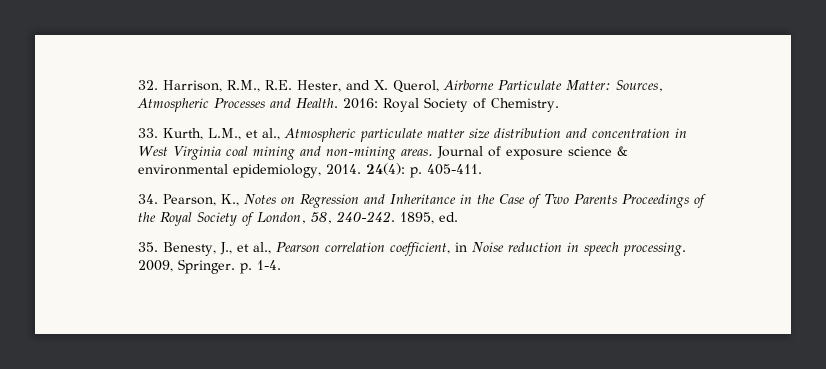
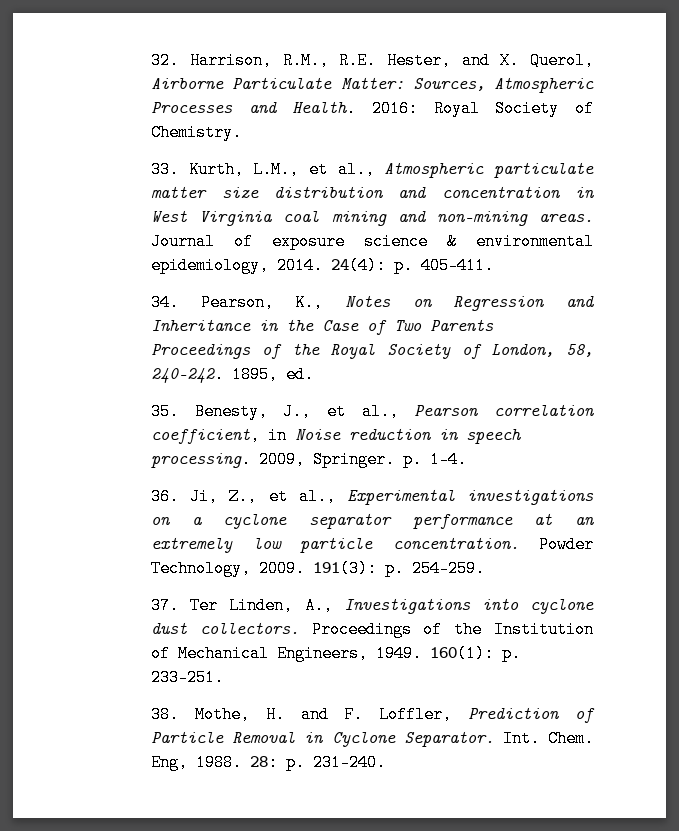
+ 36. Ji, Z., et al., Experimental investigations on a cyclone separator performance at an extremely low particle concentration. Powder Technology, 2009. 191(3): p. 254-259.
+ 37. Ter Linden, A., Investigations into cyclone dust collectors. Proceedings of the Institution of Mechanical Engineers, 1949. 160(1): p. 233-251.
+ 38. Mothe, H. and F. Loffler, Prediction of Particle Removal in Cyclone Separator. Int. Chem. Eng, 1988. 28: p. 231-240.

